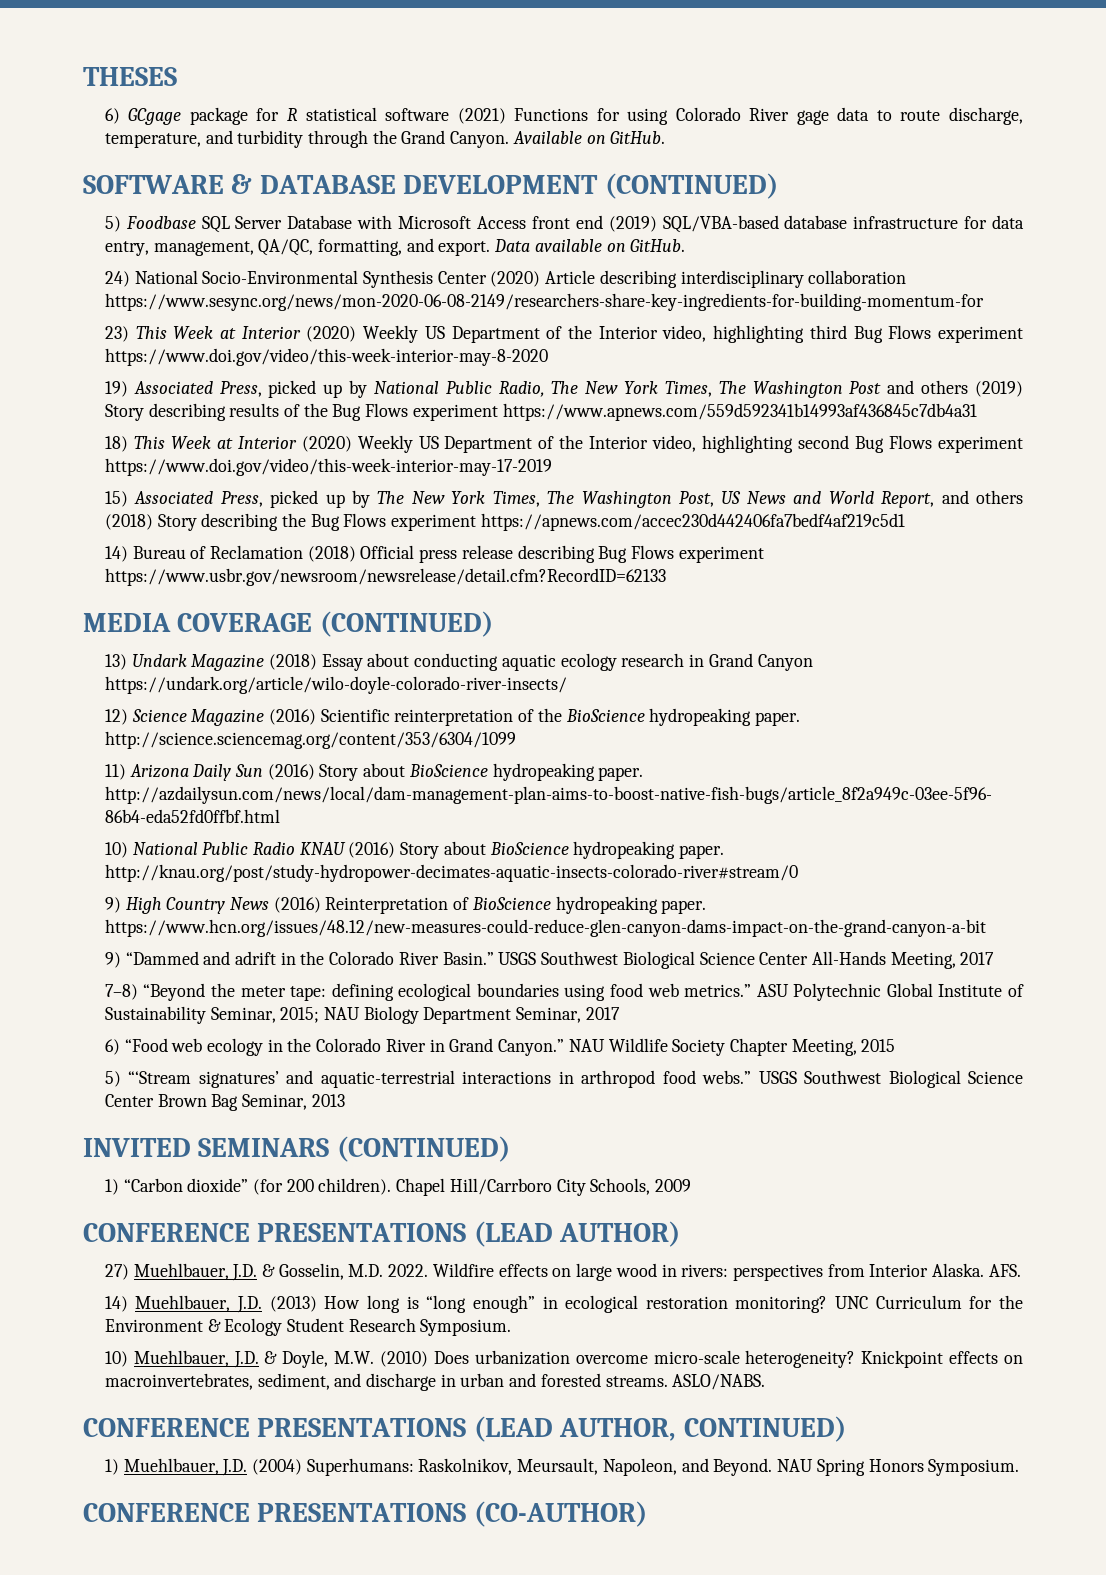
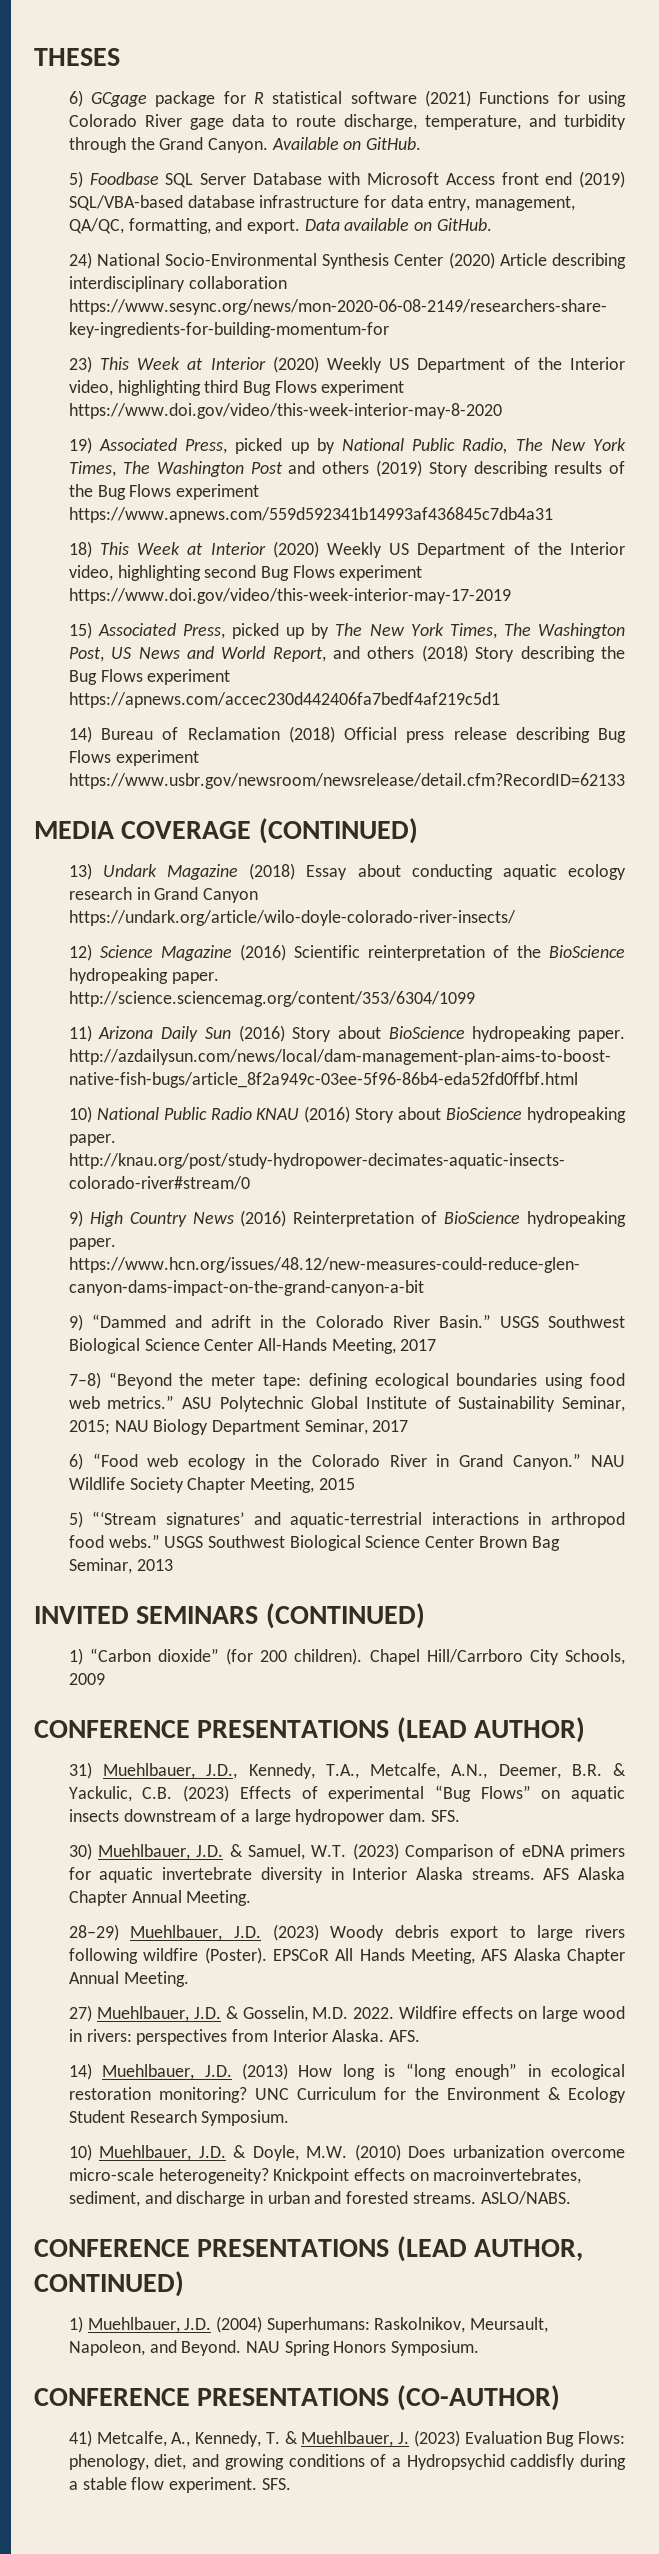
- SOFTWARE & DATABASE DEVELOPMENT (CONTINUED)
+ 31) Muehlbauer, J.D., Kennedy, T.A., Metcalfe, A.N., Deemer, B.R. & Yackulic, C.B. (2023) Effects of experimental “Bug Flows” on aquatic insects downstream of a large hydropower dam. SFS.
+ 30) Muehlbauer, J.D. & Samuel, W.T. (2023) Comparison of eDNA primers for aquatic invertebrate diversity in Interior Alaska streams. AFS Alaska Chapter Annual Meeting.
+ 28–29) Muehlbauer, J.D. (2023) Woody debris export to large rivers following wildfire (Poster). EPSCoR All Hands Meeting, AFS Alaska Chapter Annual Meeting.
+ 41) Metcalfe, A., Kennedy, T. & Muehlbauer, J. (2023) Evaluation Bug Flows: phenology, diet, and growing conditions of a Hydropsychid caddisfly during a stable flow experiment. SFS.

